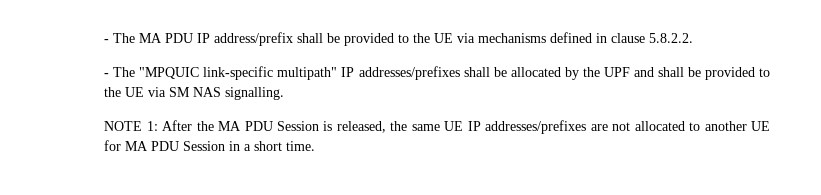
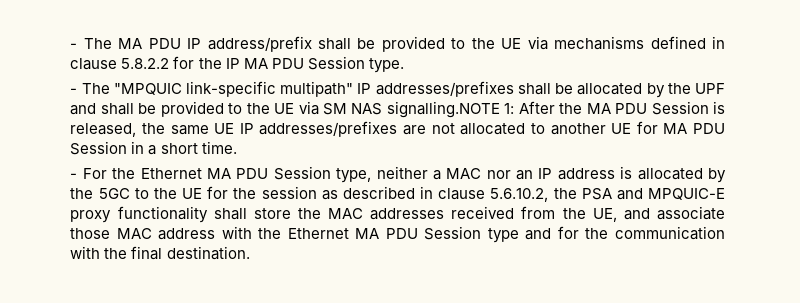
- - The MA PDU IP address/prefix shall be provided to the UE via mechanisms defined in clause 5.8.2.2.
+ - The MA PDU IP address/prefix shall be provided to the UE via mechanisms defined in clause 5.8.2.2 for the IP MA PDU Session type.
- - The "MPQUIC link-specific multipath" IP addresses/prefixes shall be allocated by the UPF and shall be provided to the UE via SM NAS signalling.
- NOTE 1: After the MA PDU Session is released, the same UE IP addresses/prefixes are not allocated to another UE for MA PDU Session in a short time.
+ - The "MPQUIC link-specific multipath" IP addresses/prefixes shall be allocated by the UPF and shall be provided to the UE via SM NAS signalling.NOTE 1: After the MA PDU Session is released, the same UE IP addresses/prefixes are not allocated to another UE for MA PDU Session in a short time.
+ - For the Ethernet MA PDU Session type, neither a MAC nor an IP address is allocated by the 5GC to the UE for the session as described in clause 5.6.10.2, the PSA and MPQUIC-E proxy functionality shall store the MAC addresses received from the UE, and associate those MAC address with the Ethernet MA PDU Session type and for the communication with the final destination.

